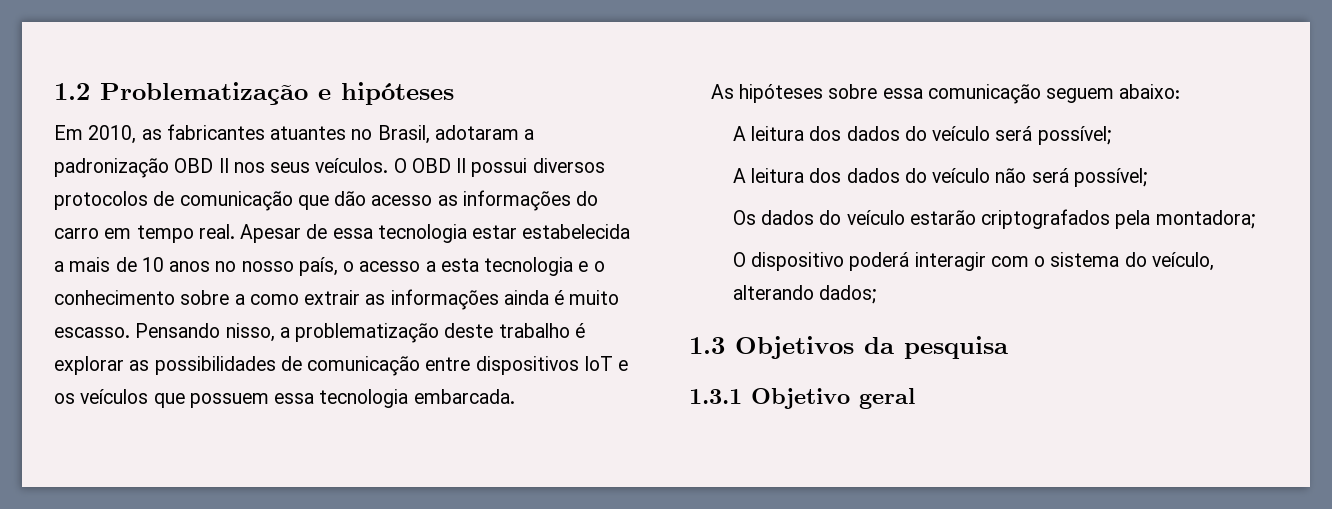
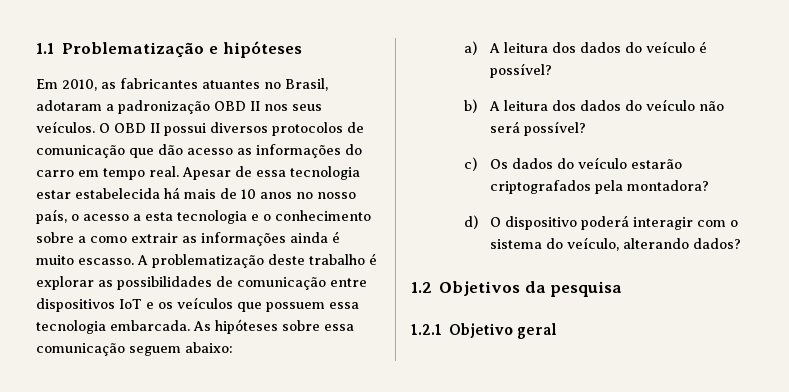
- 1.2 Problematização e hipóteses
+ 1.1 Problematização e hipóteses
- Apesar de essa tecnologia estar estabelecida a mais de 10 anos no nosso país, o acesso a esta tecnologia e o conhecimento sobre a como extrair as informações ainda é muito escasso.
+ Apesar de essa tecnologia estar estabelecida há mais de 10 anos no nosso país, o acesso a esta tecnologia e o conhecimento sobre a como extrair as informações ainda é muito escasso.
- Pensando nisso, a problematização deste trabalho é explorar as possibilidades de comunicação entre dispositivos IoT e os veículos que possuem essa tecnologia embarcada.
- As hipóteses sobre essa comunicação seguem abaixo:
+ A problematização deste trabalho é explorar as possibilidades de comunicação entre dispositivos IoT e os veículos que possuem essa tecnologia embarcada. As hipóteses sobre essa comunicação seguem abaixo:
- A leitura dos dados do veículo será possível;
- A leitura dos dados do veículo não será possível;
- Os dados do veículo estarão criptografados pela montadora;
- O dispositivo poderá interagir com o sistema do veículo, alterando dados;
- 1.3 Objetivos da pesquisa
+ a) A leitura dos dados do veículo é possível?
+ b) A leitura dos dados do veículo não será possível?
+ c) Os dados do veículo estarão criptografados pela montadora?
+ d) O dispositivo poderá interagir com o sistema do veículo, alterando dados?
+ 1.2 Objetivos da pesquisa
- 1.3.1 Objetivo geral
+ 1.2.1 Objetivo geral

